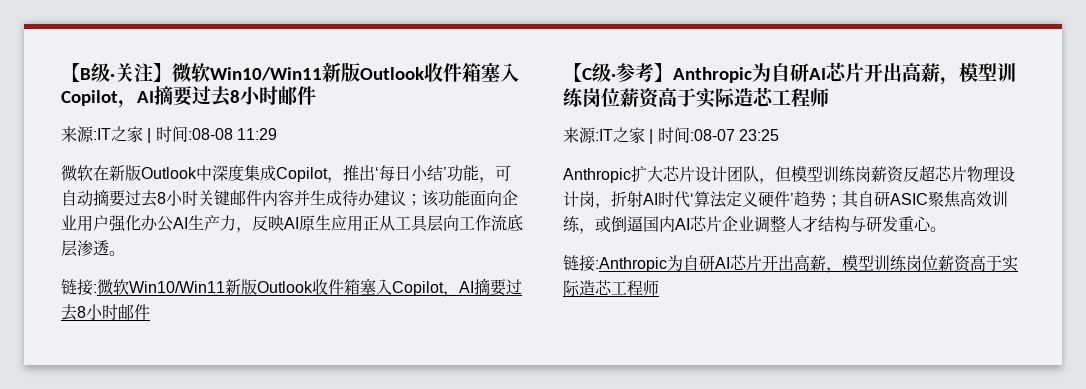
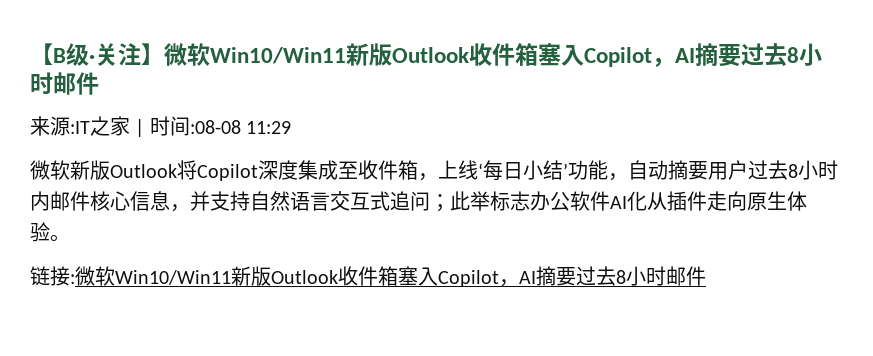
- 微软在新版Outlook中深度集成Copilot，推出‘每日小结’功能，可自动摘要过去8小时关键邮件内容并生成待办建议；该功能面向企业用户强化办公AI生产力，反映AI原生应用正从工具层向工作流底层渗透。
+ 微软新版Outlook将Copilot深度集成至收件箱，上线‘每日小结’功能，自动摘要用户过去8小时内邮件核心信息，并支持自然语言交互式追问；此举标志办公软件AI化从插件走向原生体验。
- 【C级·参考】Anthropic为自研AI芯片开出高薪，模型训练岗位薪资高于实际造芯工程师
- 来源:IT之家 | 时间:08-07 23:25
- Anthropic扩大芯片设计团队，但模型训练岗薪资反超芯片物理设计岗，折射AI时代‘算法定义硬件’趋势；其自研ASIC聚焦高效训练，或倒逼国内AI芯片企业调整人才结构与研发重心。
- 链接:Anthropic为自研AI芯片开出高薪，模型训练岗位薪资高于实际造芯工程师

